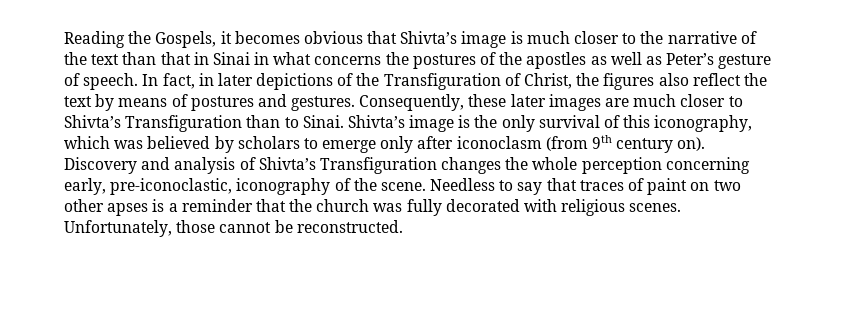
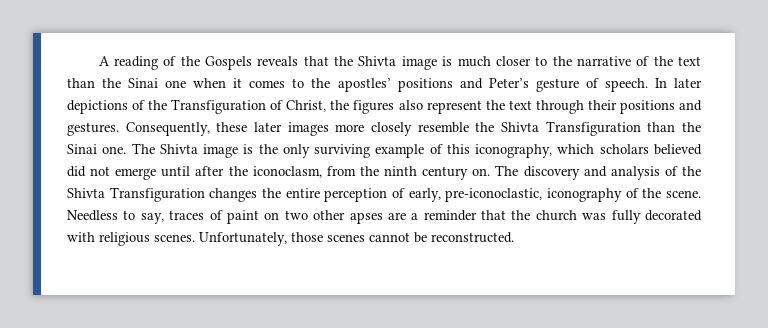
- Reading the Gospels, it becomes obvious that Shivta’s image is much closer to the narrative of the text than that in Sinai in what concerns the postures of the apostles as well as Peter’s gesture of speech.
+ A reading of the Gospels reveals that the Shivta image is much closer to the narrative of the text than the Sinai one when it comes to the apostles’ positions and Peter’s gesture of speech.
- In fact, in later depictions of the Transfiguration of Christ, the figures also reflect the text by means of postures and gestures.
+ In later depictions of the Transfiguration of Christ, the figures also represent the text through their positions and gestures.
- Consequently, these later images are much closer to Shivta’s Transfiguration than to Sinai. Shivta’s image is the only survival of this iconography, which was believed by scholars to emerge only after iconoclasm (from 9th century on). Discovery and analysis of Shivta’s Transfiguration changes the whole perception concerning early, pre-iconoclastic, iconography of the scene.
+ Consequently, these later images more closely resemble the Shivta Transfiguration than the Sinai one. The Shivta image is the only surviving example of this iconography, which scholars believed did not emerge until after the iconoclasm, from the ninth century on. The discovery and analysis of the Shivta Transfiguration changes the entire perception of early, pre-iconoclastic, iconography of the scene.
- Needless to say that traces of paint on two other apses is a reminder that the church was fully decorated with religious scenes.
+ Needless to say, traces of paint on two other apses are a reminder that the church was fully decorated with religious scenes.
- Unfortunately, those cannot be reconstructed.
+ Unfortunately, those scenes cannot be reconstructed.

